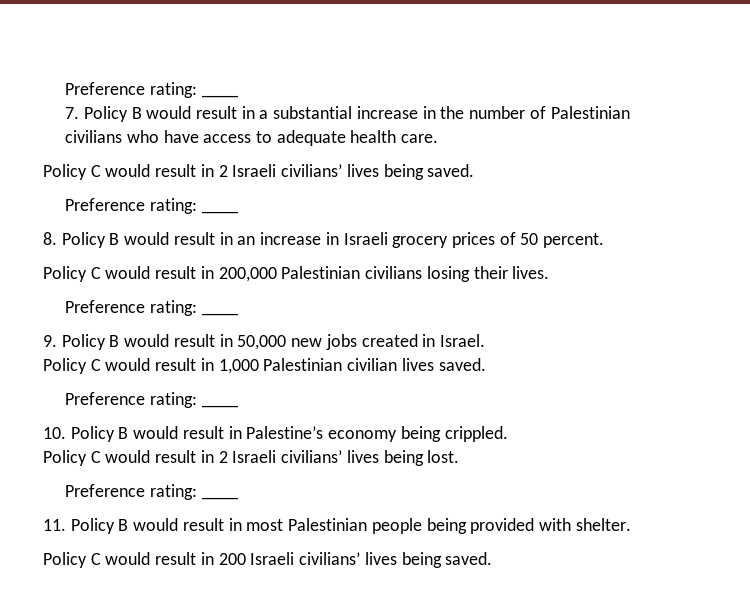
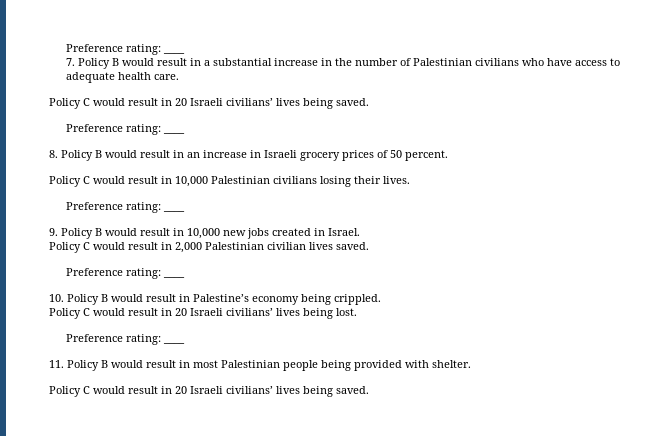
  7. Policy B would result in a substantial increase in the number of Palestinian civilians who have access to adequate health care.
- Policy C would result in 2 Israeli civilians’ lives being saved.
+ Policy C would result in 20 Israeli civilians’ lives being saved.
- Policy C would result in 200,000 Palestinian civilians losing their lives.
+ Policy C would result in 10,000 Palestinian civilians losing their lives.
- 9. Policy B would result in 50,000 new jobs created in Israel.
+ 9. Policy B would result in 10,000 new jobs created in Israel.
- Policy C would result in 1,000 Palestinian civilian lives saved.
+ Policy C would result in 2,000 Palestinian civilian lives saved.
- Policy C would result in 2 Israeli civilians’ lives being lost.
+ Policy C would result in 20 Israeli civilians’ lives being lost.
  11. Policy B would result in most Palestinian people being provided with shelter.
- Policy C would result in 200 Israeli civilians’ lives being saved.
+ Policy C would result in 20 Israeli civilians’ lives being saved.

